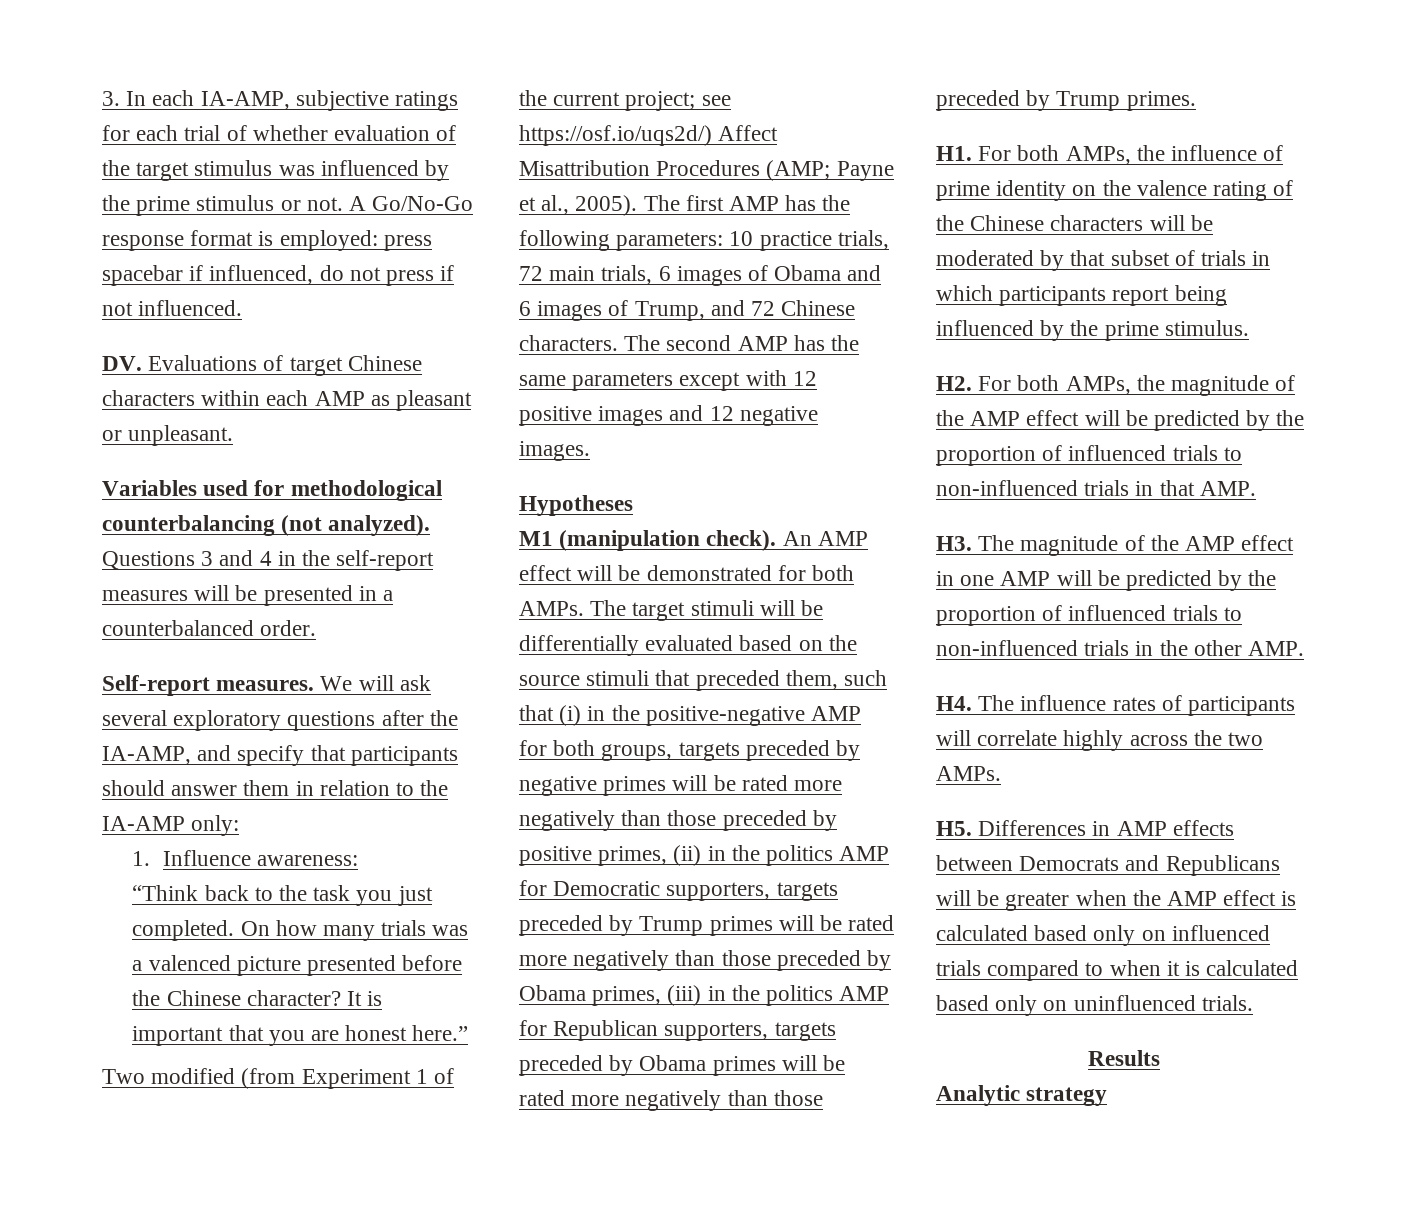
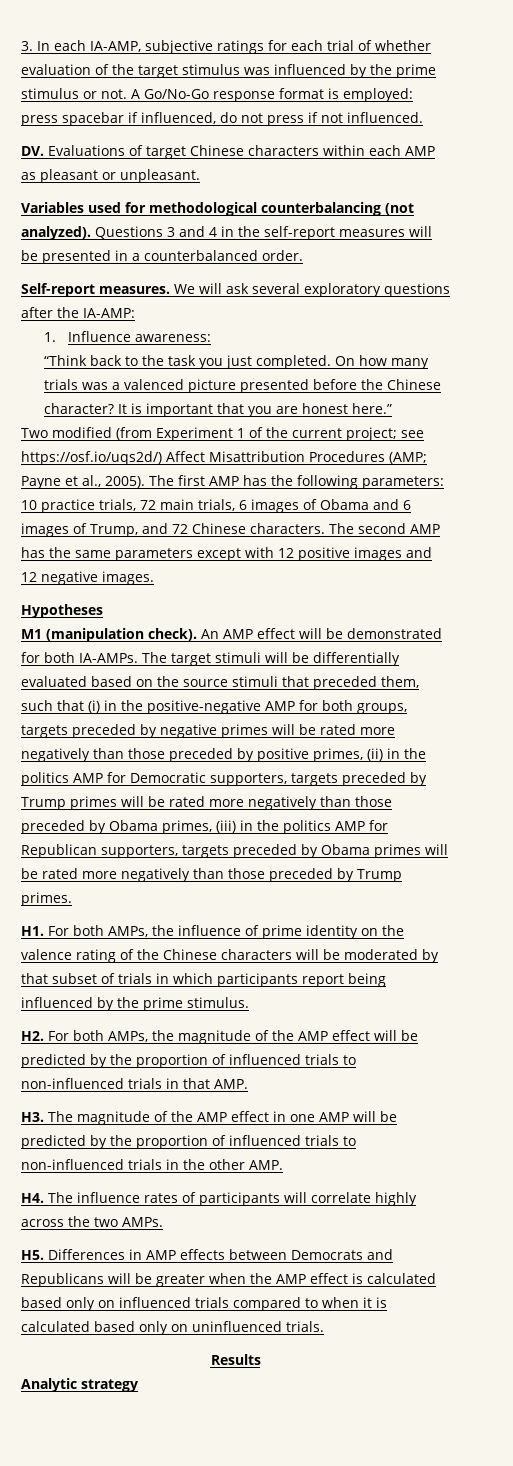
- We will ask several exploratory questions after the IA-AMP, and specify that participants should answer them in relation to the IA-AMP only:
+ We will ask several exploratory questions after the IA-AMP:
- An AMP effect will be demonstrated for both AMPs.
+ An AMP effect will be demonstrated for both IA-AMPs.

